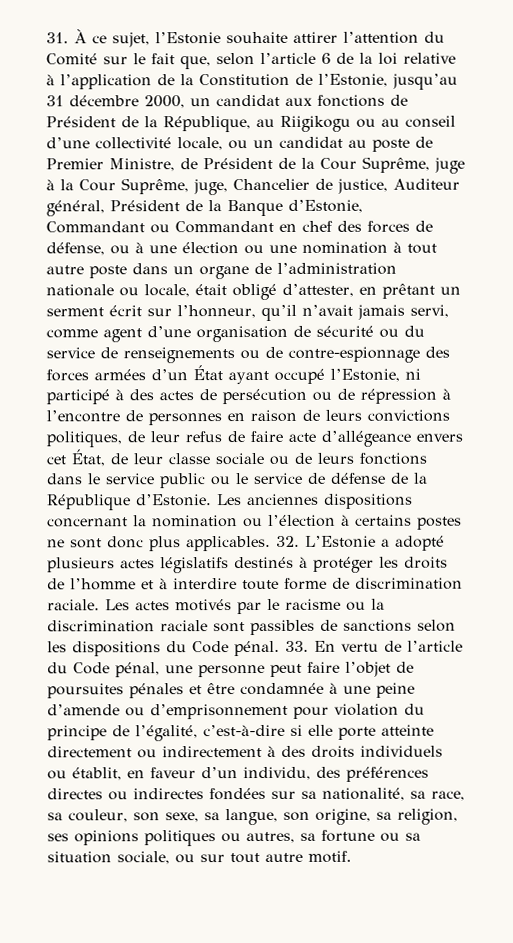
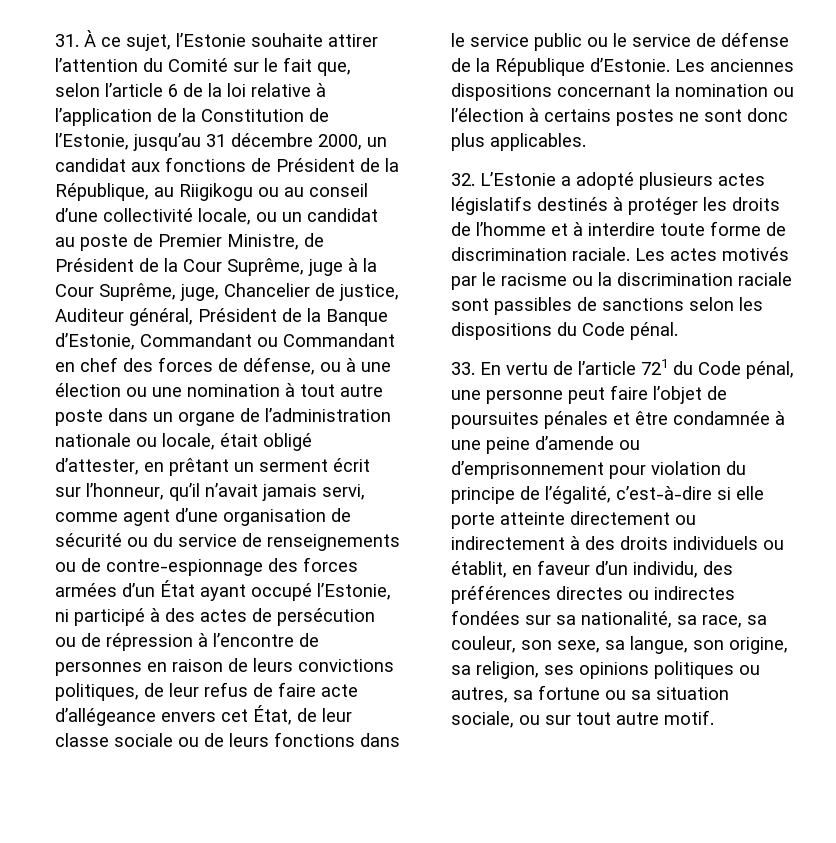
- Les anciennes dispositions concernant la nomination ou l’élection à certains postes ne sont donc plus applicables. 32. L’Estonie a adopté plusieurs actes législatifs destinés à protéger les droits de l’homme et à interdire toute forme de discrimination raciale.
+ Les anciennes dispositions concernant la nomination ou l’élection à certains postes ne sont donc plus applicables.
+ 32. L’Estonie a adopté plusieurs actes législatifs destinés à protéger les droits de l’homme et à interdire toute forme de discrimination raciale.
- Les actes motivés par le racisme ou la discrimination raciale sont passibles de sanctions selon les dispositions du Code pénal. 33. En vertu de l’article du Code pénal, une personne peut faire l’objet de poursuites pénales et être condamnée à une peine d’amende ou d’emprisonnement pour violation du principe de l’égalité, c’est-à-dire si elle porte atteinte directement ou indirectement à des droits individuels ou établit, en faveur d’un individu, des préférences directes ou indirectes fondées sur sa nationalité, sa race, sa couleur, son sexe, sa langue, son origine, sa religion, ses opinions politiques ou autres, sa fortune ou sa situation sociale, ou sur tout autre motif.
+ Les actes motivés par le racisme ou la discrimination raciale sont passibles de sanctions selon les dispositions du Code pénal.
+ 33. En vertu de l’article 721 du Code pénal, une personne peut faire l’objet de poursuites pénales et être condamnée à une peine d’amende ou d’emprisonnement pour violation du principe de l’égalité, c’est-à-dire si elle porte atteinte directement ou indirectement à des droits individuels ou établit, en faveur d’un individu, des préférences directes ou indirectes fondées sur sa nationalité, sa race, sa couleur, son sexe, sa langue, son origine, sa religion, ses opinions politiques ou autres, sa fortune ou sa situation sociale, ou sur tout autre motif.

